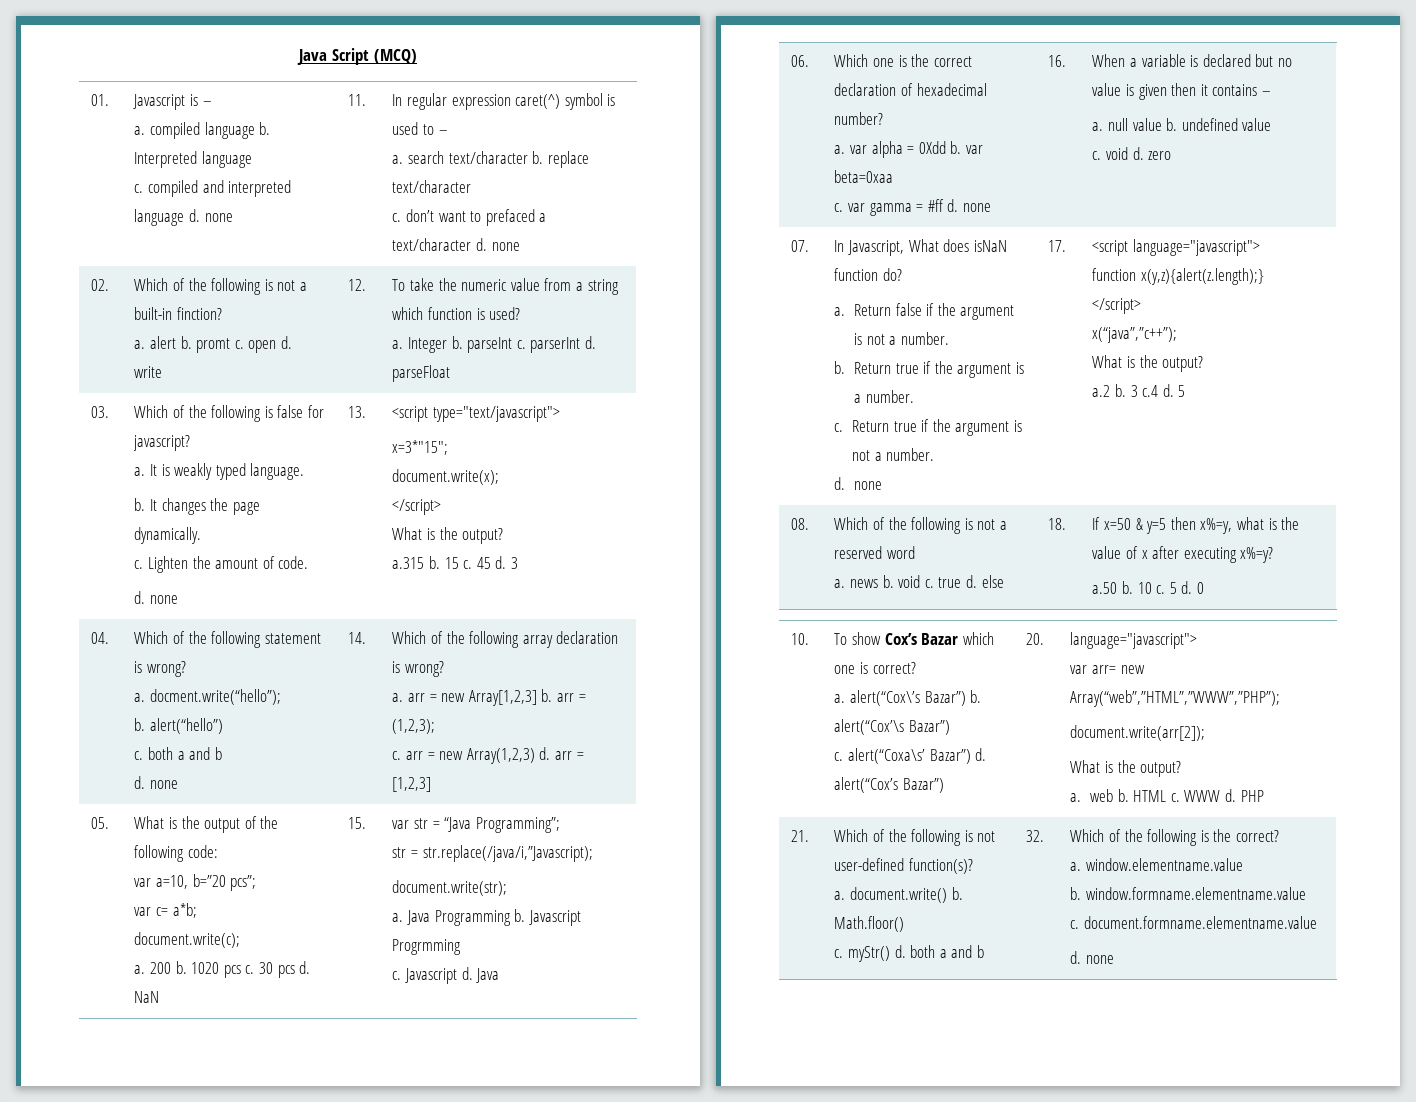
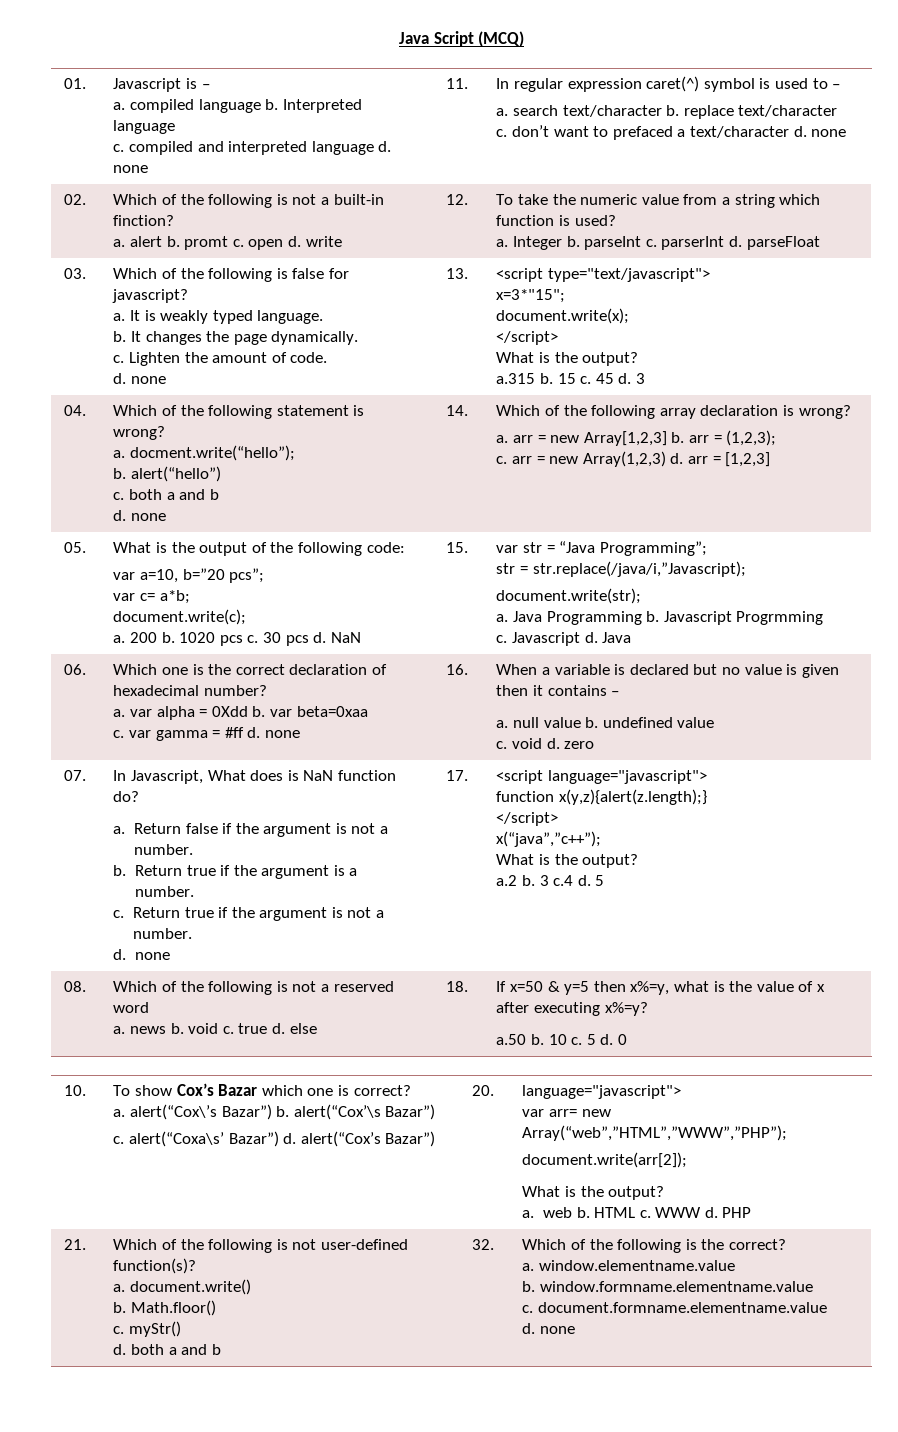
- In Javascript, What does isNaN function do?
+ In Javascript, What does is NaN function do?
  21. | Which of the following is not user-defined function(s)?
- a. document.write() b. Math.floor()
- c. myStr() d. both a and b | 32. | Which of the following is the correct?
+ a. document.write()
+ b. Math.floor()
+ c. myStr()
+ d. both a and b | 32. | Which of the following is the correct?

